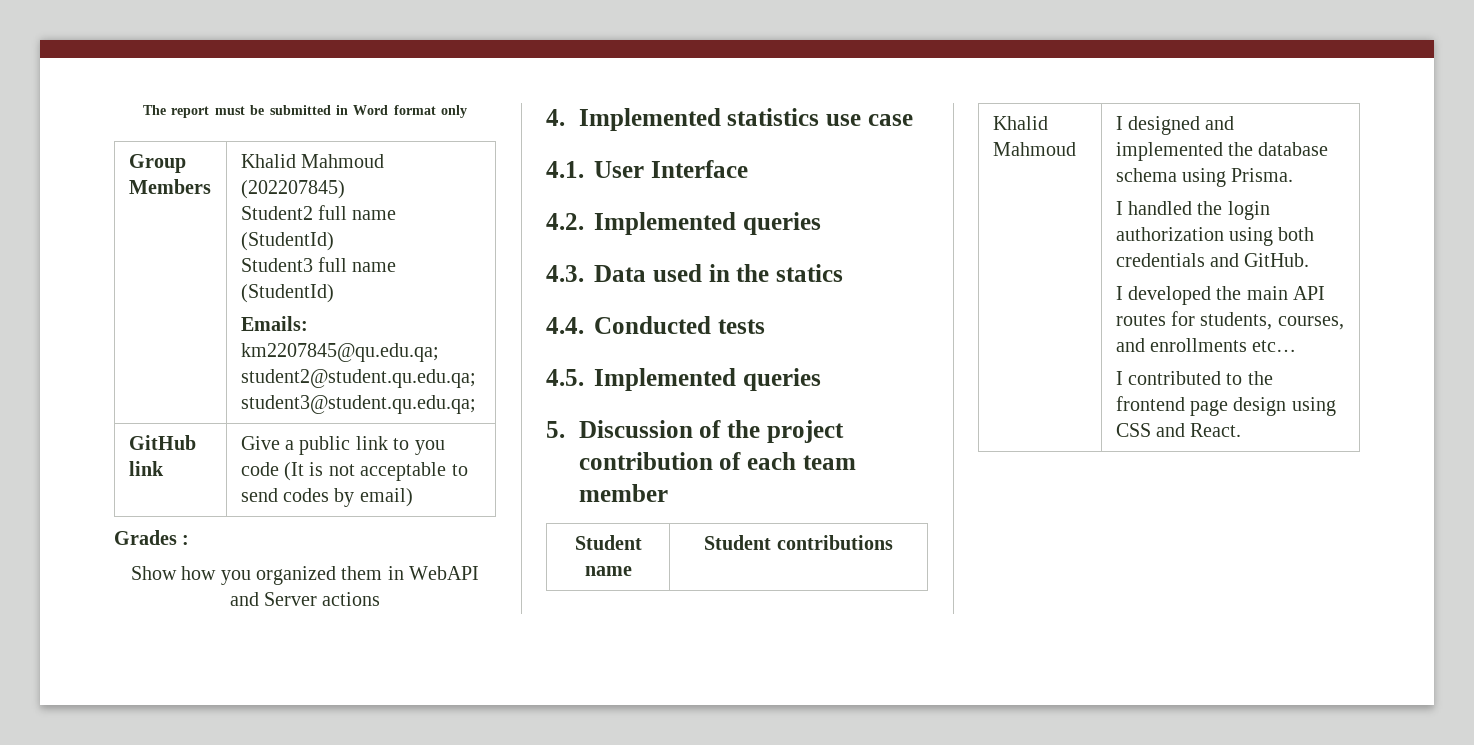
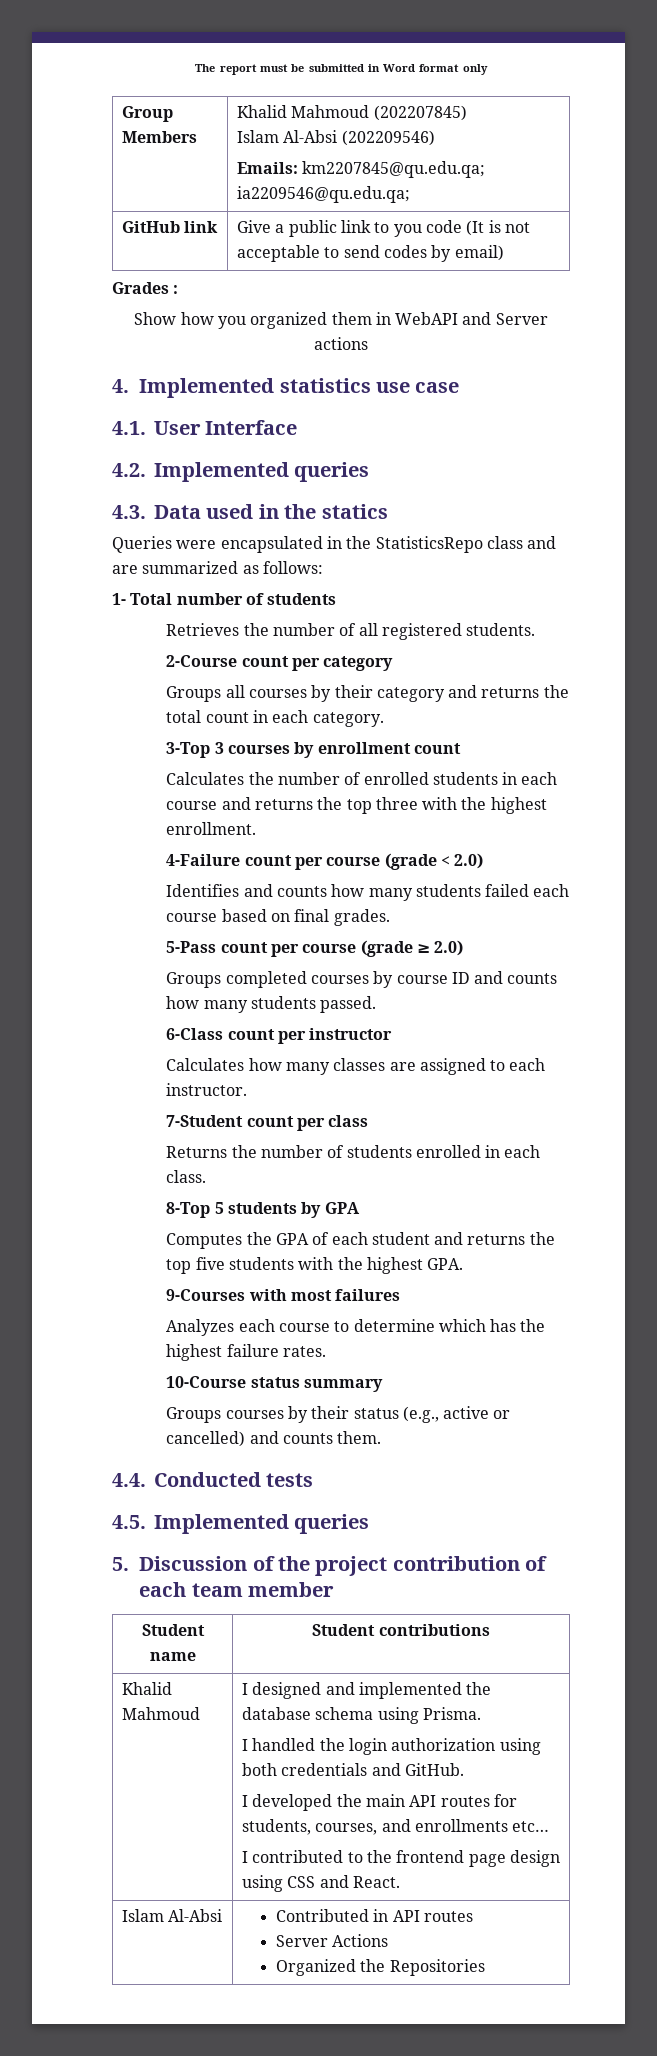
  Group Members | Khalid Mahmoud (202207845)
- Student2 full name (StudentId)
- Student3 full name (StudentId)
- Emails: km2207845@qu.edu.qa; student2@student.qu.edu.qa; student3@student.qu.edu.qa;
+ Islam Al-Absi (202209546)
+ Emails: km2207845@qu.edu.qa; ia2209546@qu.edu.qa;
+ Queries were encapsulated in the StatisticsRepo class and are summarized as follows:
+ 1- Total number of students
+ Retrieves the number of all registered students.
+ 2-Course count per category
+ Groups all courses by their category and returns the total count in each category.
+ 3-Top 3 courses by enrollment count
+ Calculates the number of enrolled students in each course and returns the top three with the highest enrollment.
+ 4-Failure count per course (grade < 2.0)
+ Identifies and counts how many students failed each course based on final grades.
+ 5-Pass count per course (grade ≥ 2.0)
+ Groups completed courses by course ID and counts how many students passed.
+ 6-Class count per instructor
+ Calculates how many classes are assigned to each instructor.
+ 7-Student count per class
+ Returns the number of students enrolled in each class.
+ 8-Top 5 students by GPA
+ Computes the GPA of each student and returns the top five students with the highest GPA.
+ 9-Courses with most failures
+ Analyzes each course to determine which has the highest failure rates.
+ 10-Course status summary
+ Groups courses by their status (e.g., active or cancelled) and counts them.
+ Islam Al-Absi | Contributed in API routes
+ Server Actions
+ Organized the Repositories

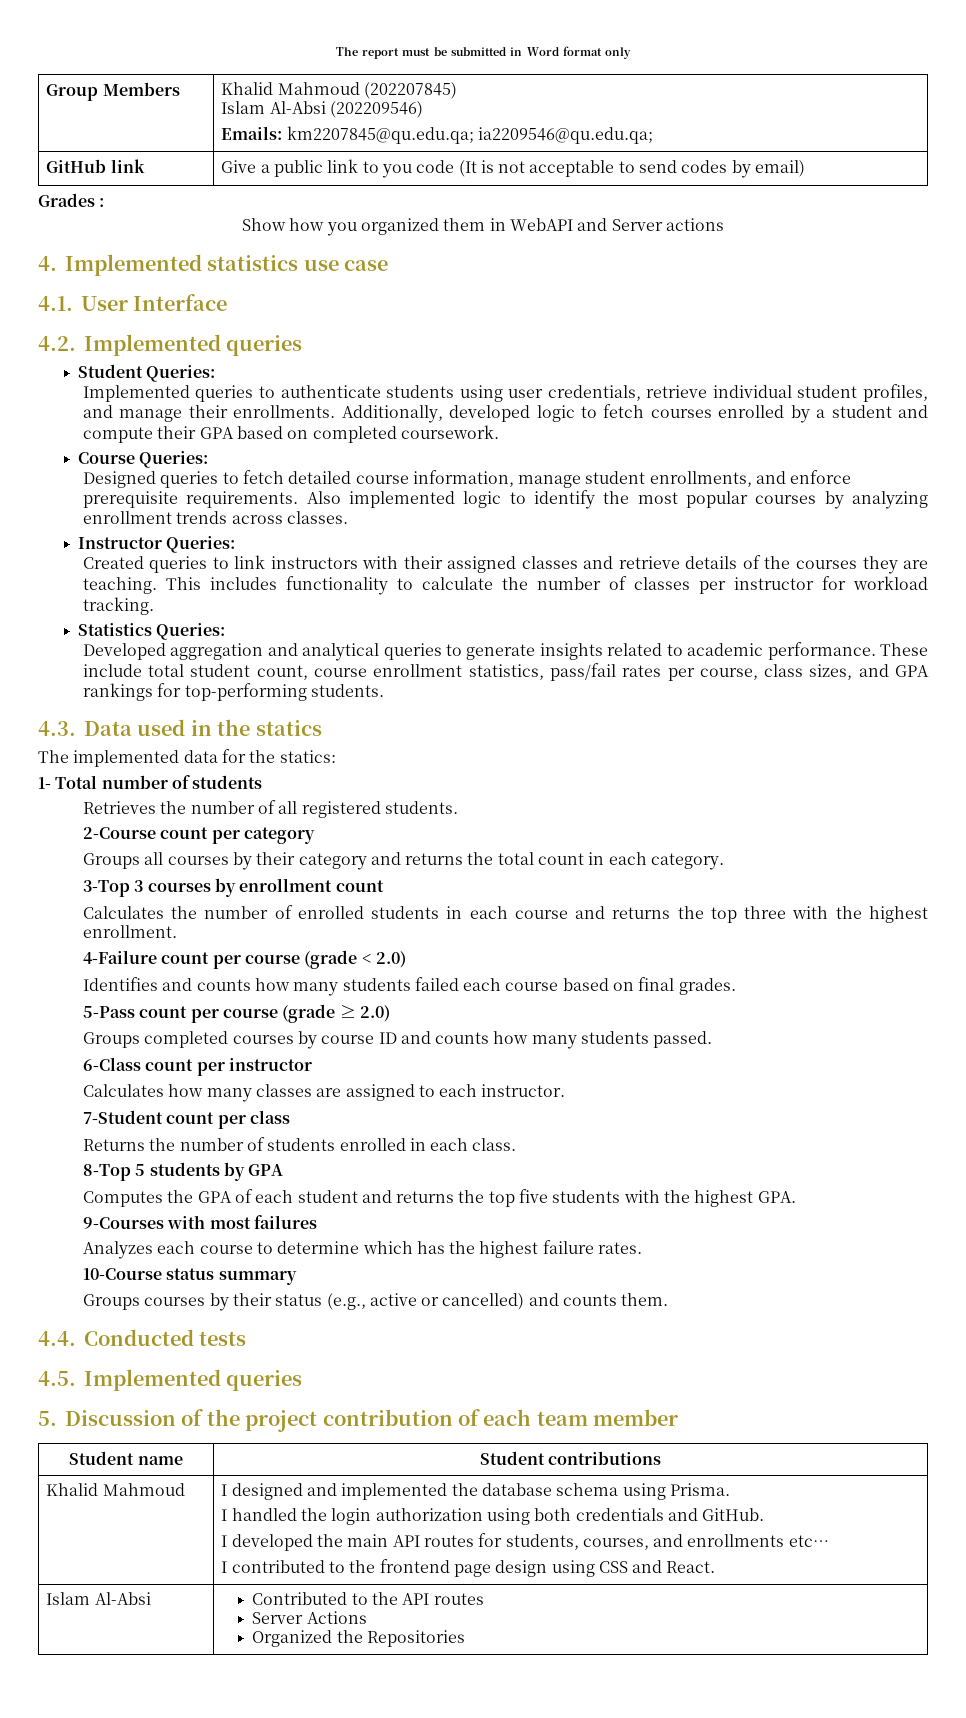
+ Student Queries:
+ Implemented queries to authenticate students using user credentials, retrieve individual student profiles, and manage their enrollments. Additionally, developed logic to fetch courses enrolled by a student and compute their GPA based on completed coursework.
+ Course Queries:
+ Designed queries to fetch detailed course information, manage student enrollments, and enforce prerequisite requirements. Also implemented logic to identify the most popular courses by analyzing enrollment trends across classes.
+ Instructor Queries:
+ Created queries to link instructors with their assigned classes and retrieve details of the courses they are teaching. This includes functionality to calculate the number of classes per instructor for workload tracking.
+ Statistics Queries:
+ Developed aggregation and analytical queries to generate insights related to academic performance. These include total student count, course enrollment statistics, pass/fail rates per course, class sizes, and GPA rankings for top-performing students.
- Queries were encapsulated in the StatisticsRepo class and are summarized as follows:
+ The implemented data for the statics:
- Islam Al-Absi | Contributed in API routes
+ Islam Al-Absi | Contributed to the API routes

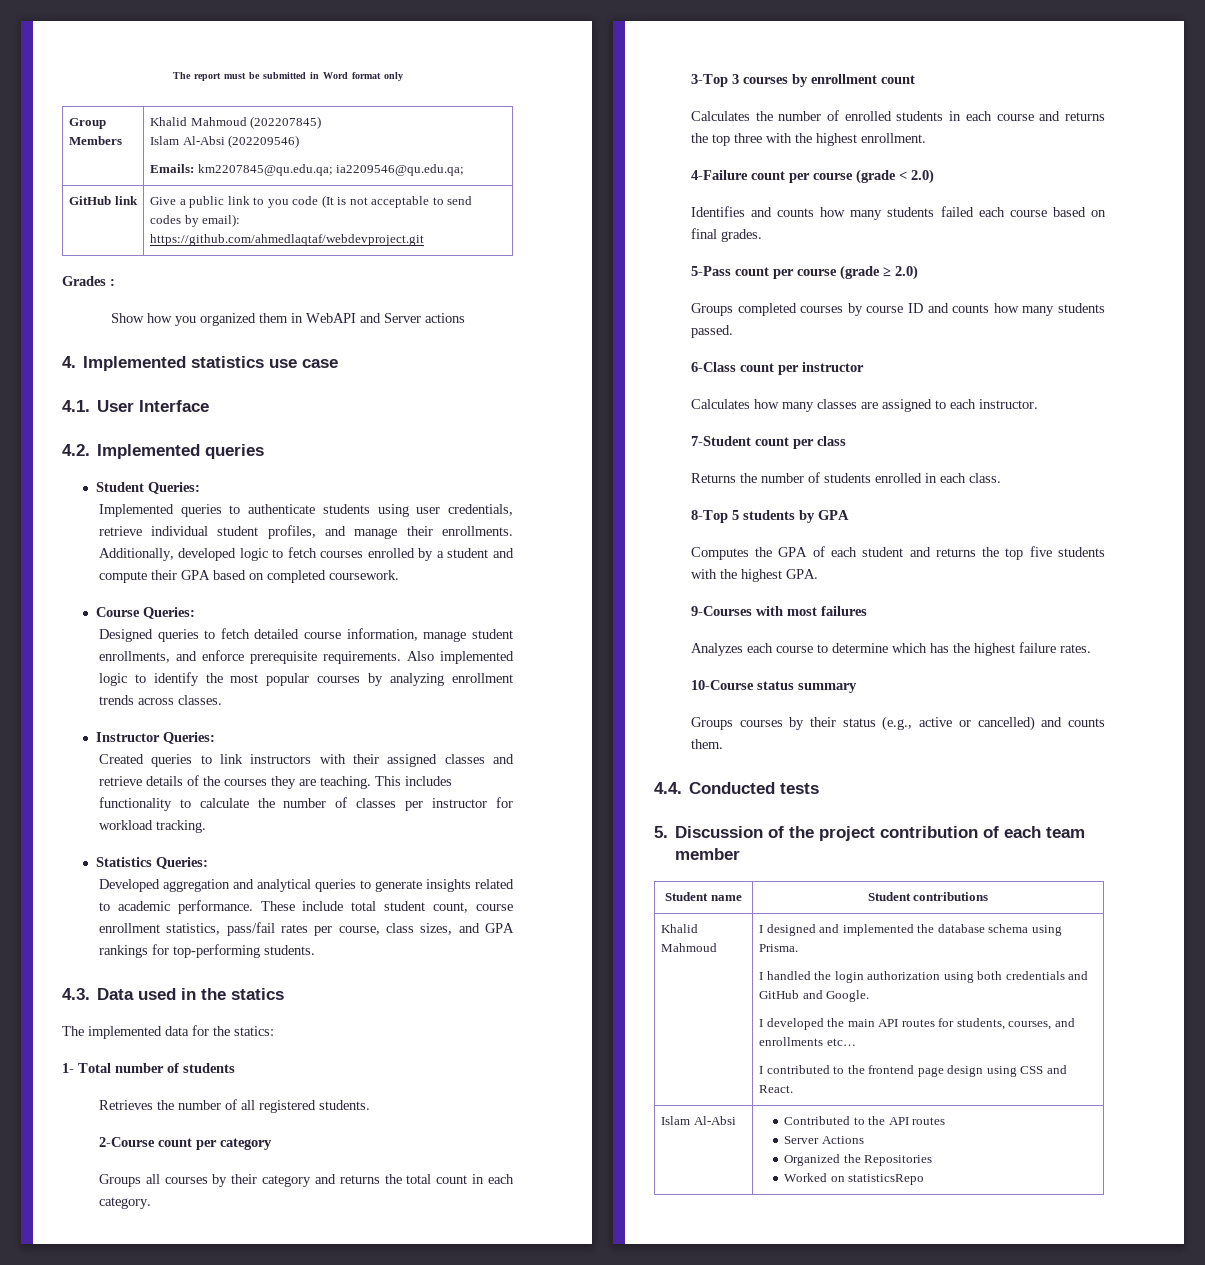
- GitHub link | Give a public link to you code (It is not acceptable to send codes by email)
+ GitHub link | Give a public link to you code (It is not acceptable to send codes by email): https://github.com/ahmedlaqtaf/webdevproject.git
- 4.5. Implemented queries
- I handled the login authorization using both credentials and GitHub.
+ I handled the login authorization using both credentials and GitHub and Google.
  Islam Al-Absi | Contributed to the API routes
  Server Actions
  Organized the Repositories
+ Worked on statisticsRepo

